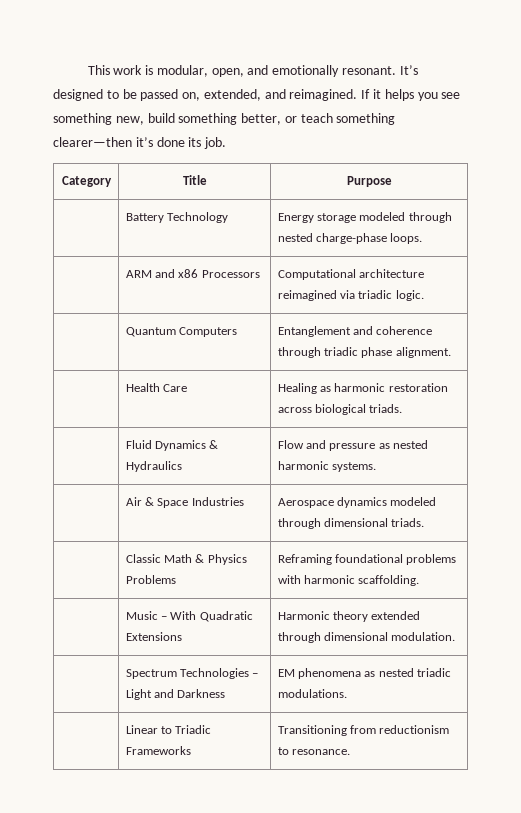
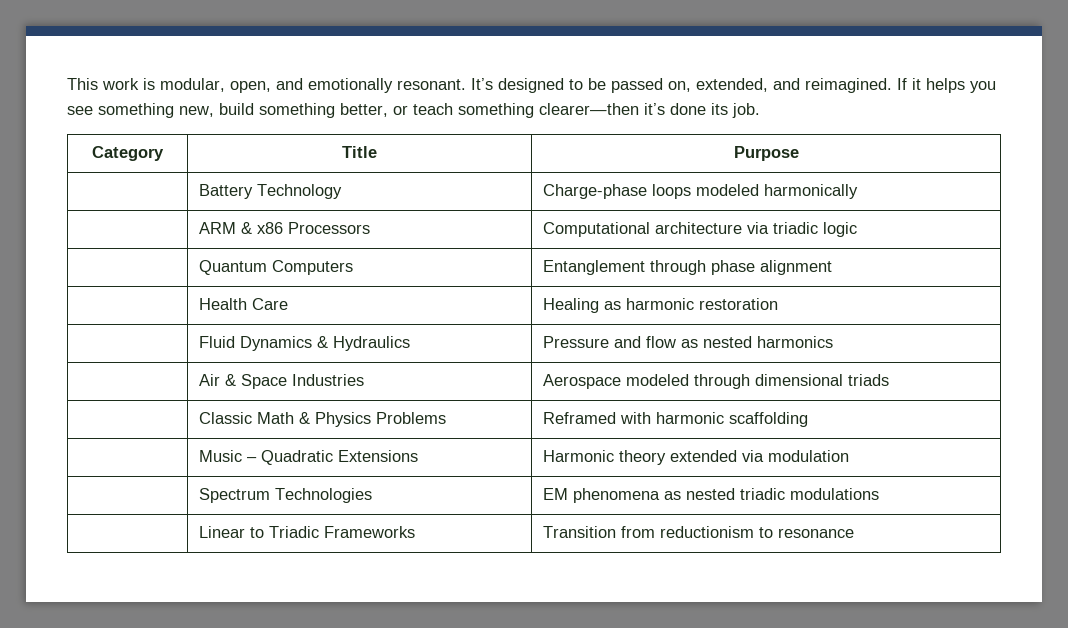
- | Battery Technology | Energy storage modeled through nested charge-phase loops.
+ | Battery Technology | Charge-phase loops modeled harmonically
- | ARM and x86 Processors | Computational architecture reimagined via triadic logic.
+ | ARM & x86 Processors | Computational architecture via triadic logic
- | Quantum Computers | Entanglement and coherence through triadic phase alignment.
+ | Quantum Computers | Entanglement through phase alignment
- | Health Care | Healing as harmonic restoration across biological triads.
+ | Health Care | Healing as harmonic restoration
- | Fluid Dynamics & Hydraulics | Flow and pressure as nested harmonic systems.
+ | Fluid Dynamics & Hydraulics | Pressure and flow as nested harmonics
- | Air & Space Industries | Aerospace dynamics modeled through dimensional triads.
+ | Air & Space Industries | Aerospace modeled through dimensional triads
- | Classic Math & Physics Problems | Reframing foundational problems with harmonic scaffolding.
+ | Classic Math & Physics Problems | Reframed with harmonic scaffolding
- | Music – With Quadratic Extensions | Harmonic theory extended through dimensional modulation.
+ | Music – Quadratic Extensions | Harmonic theory extended via modulation
- | Spectrum Technologies – Light and Darkness | EM phenomena as nested triadic modulations.
+ | Spectrum Technologies | EM phenomena as nested triadic modulations
- | Linear to Triadic Frameworks | Transitioning from reductionism to resonance.
+ | Linear to Triadic Frameworks | Transition from reductionism to resonance

